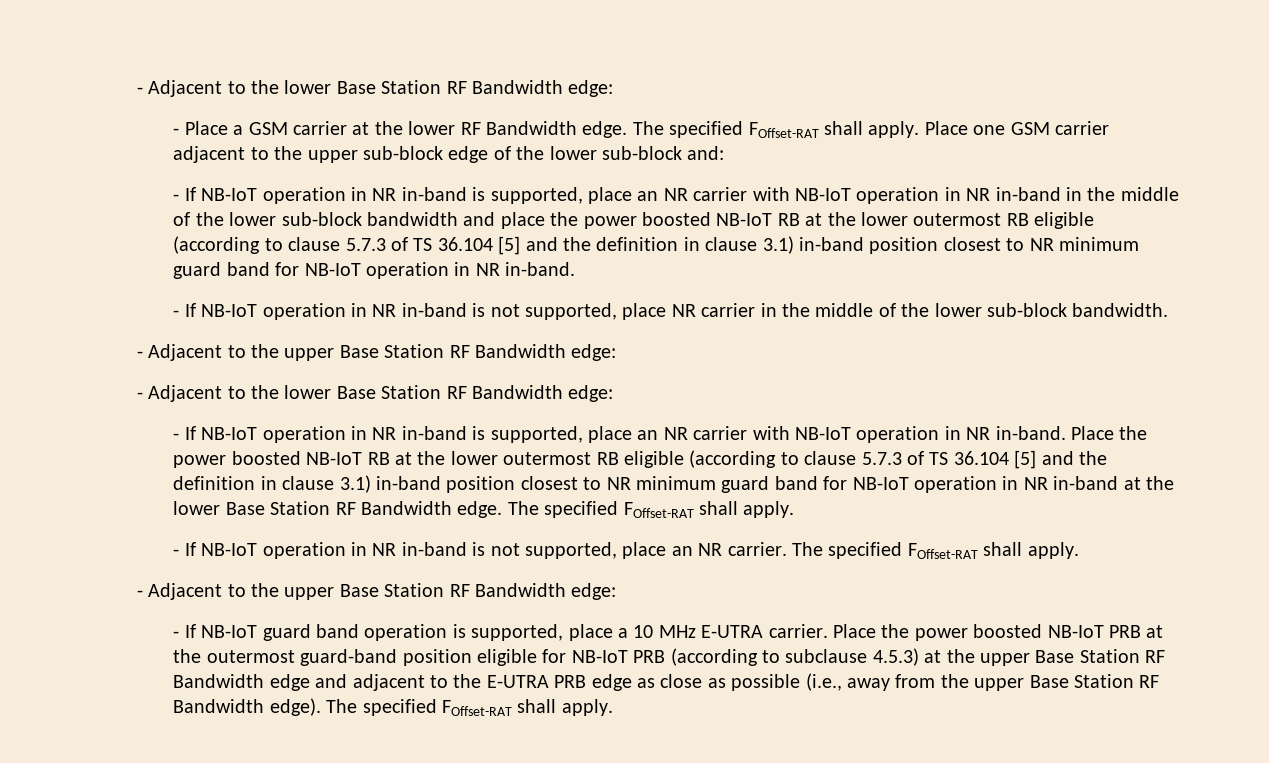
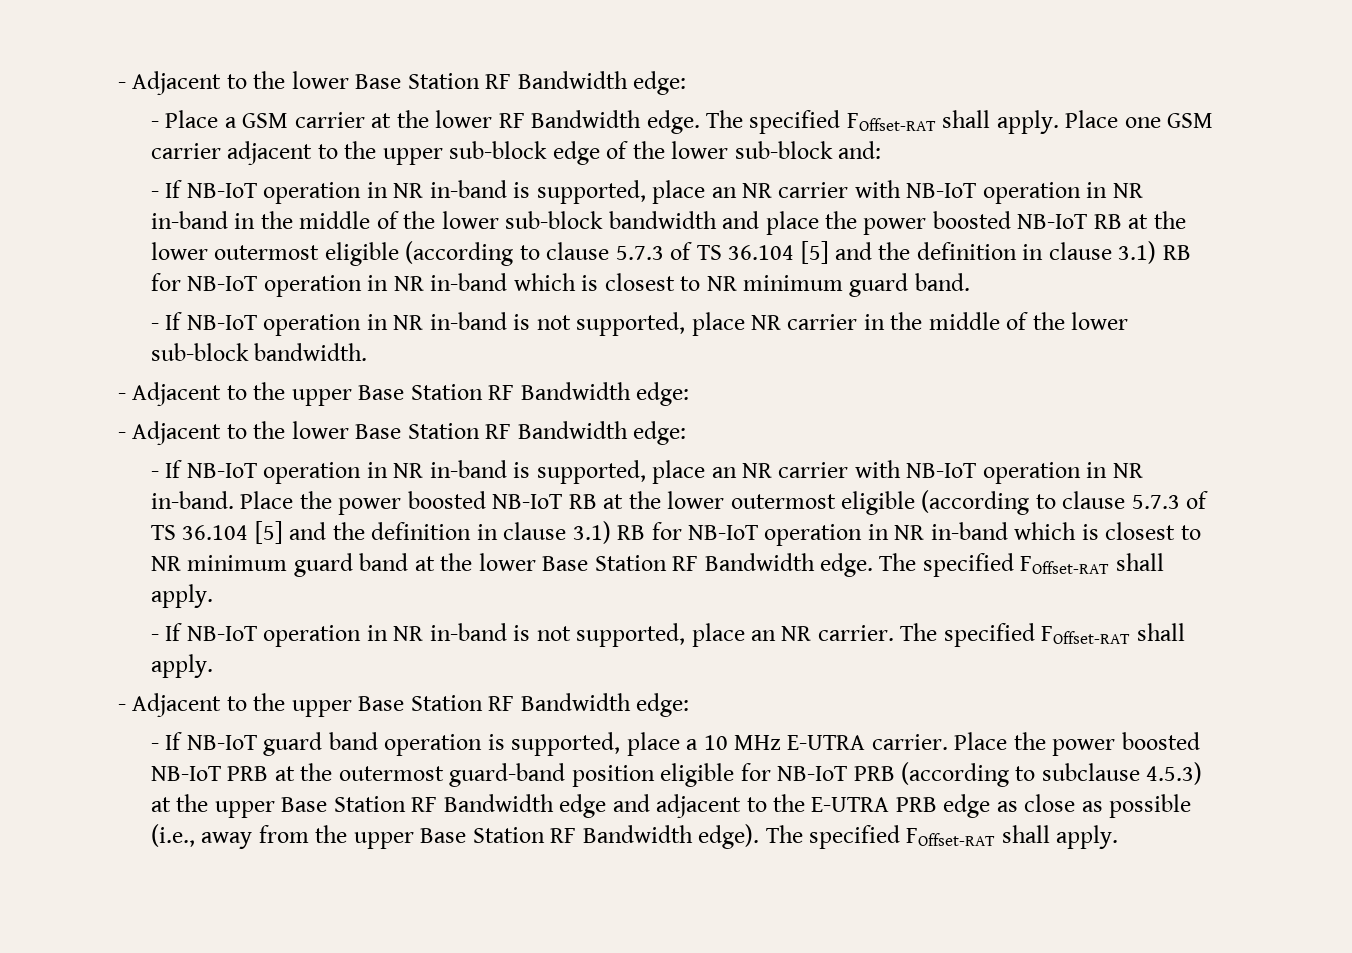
- - If NB-IoT operation in NR in-band is supported, place an NR carrier with NB-IoT operation in NR in-band in the middle of the lower sub-block bandwidth and place the power boosted NB-IoT RB at the lower outermost RB eligible (according to clause 5.7.3 of TS 36.104 [5] and the definition in clause 3.1) in-band position closest to NR minimum guard band for NB-IoT operation in NR in-band.
+ - If NB-IoT operation in NR in-band is supported, place an NR carrier with NB-IoT operation in NR in-band in the middle of the lower sub-block bandwidth and place the power boosted NB-IoT RB at the lower outermost eligible (according to clause 5.7.3 of TS 36.104 [5] and the definition in clause 3.1) RB for NB-IoT operation in NR in-band which is closest to NR minimum guard band.
- Place the power boosted NB-IoT RB at the lower outermost RB eligible (according to clause 5.7.3 of TS 36.104 [5] and the definition in clause 3.1) in-band position closest to NR minimum guard band for NB-IoT operation in NR in-band at the lower Base Station RF Bandwidth edge.
+ Place the power boosted NB-IoT RB at the lower outermost eligible (according to clause 5.7.3 of TS 36.104 [5] and the definition in clause 3.1) RB for NB-IoT operation in NR in-band which is closest to NR minimum guard band at the lower Base Station RF Bandwidth edge.

